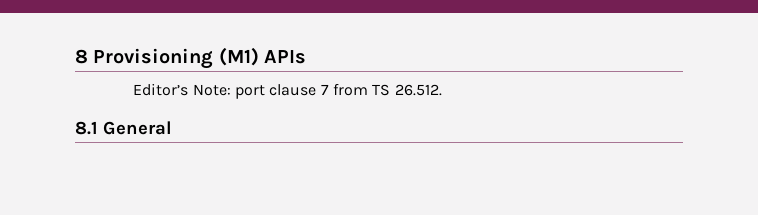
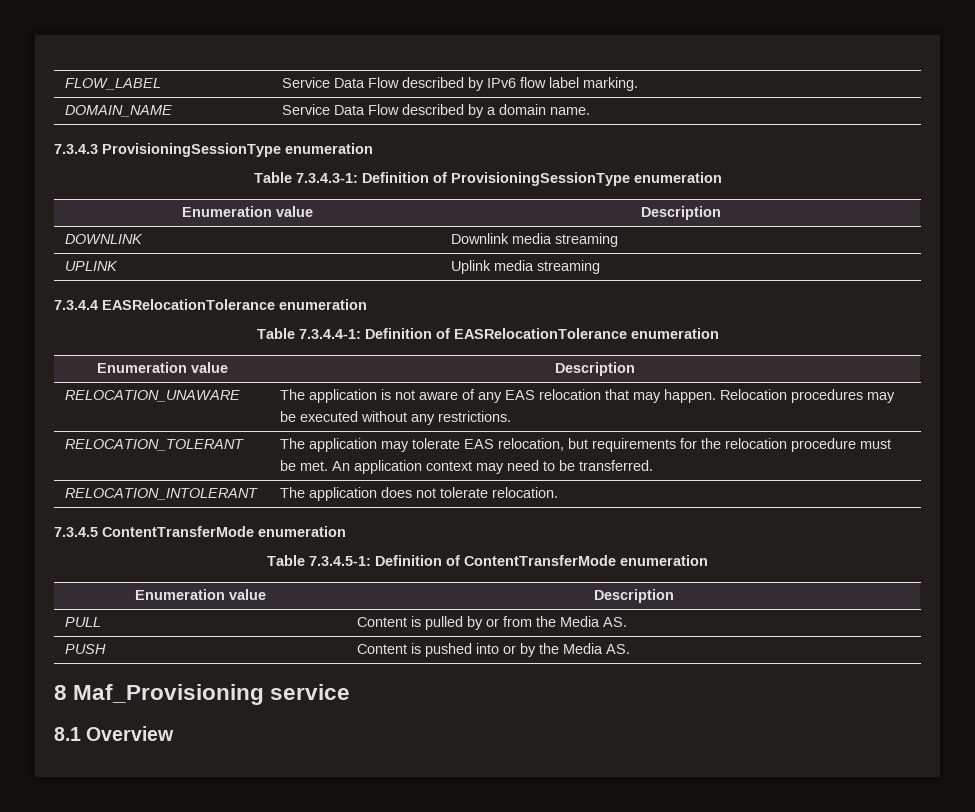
- 8 Provisioning (M1) APIs
- Editor’s Note: port clause 7 from TS 26.512.
+ FLOW_LABEL | Service Data Flow described by IPv6 flow label marking.
+ DOMAIN_NAME | Service Data Flow described by a domain name.
+ 7.3.4.3 ProvisioningSessionType enumeration
+ Table 7.3.4.3-1: Definition of ProvisioningSessionType enumeration
+ Enumeration value | Description
+ DOWNLINK | Downlink media streaming
+ UPLINK | Uplink media streaming
+ 7.3.4.4 EASRelocationTolerance enumeration
+ Table 7.3.4.4-1: Definition of EASRelocationTolerance enumeration
+ Enumeration value | Description
+ RELOCATION_UNAWARE | The application is not aware of any EAS relocation that may happen. Relocation procedures may be executed without any restrictions.
+ RELOCATION_TOLERANT | The application may tolerate EAS relocation, but requirements for the relocation procedure must be met. An application context may need to be transferred.
+ RELOCATION_INTOLERANT | The application does not tolerate relocation.
+ 7.3.4.5 ContentTransferMode enumeration
+ Table 7.3.4.5-1: Definition of ContentTransferMode enumeration
+ Enumeration value | Description
+ PULL | Content is pulled by or from the Media AS.
+ PUSH | Content is pushed into or by the Media AS.
+ 8 Maf_Provisioning service
- 8.1 General
+ 8.1 Overview

